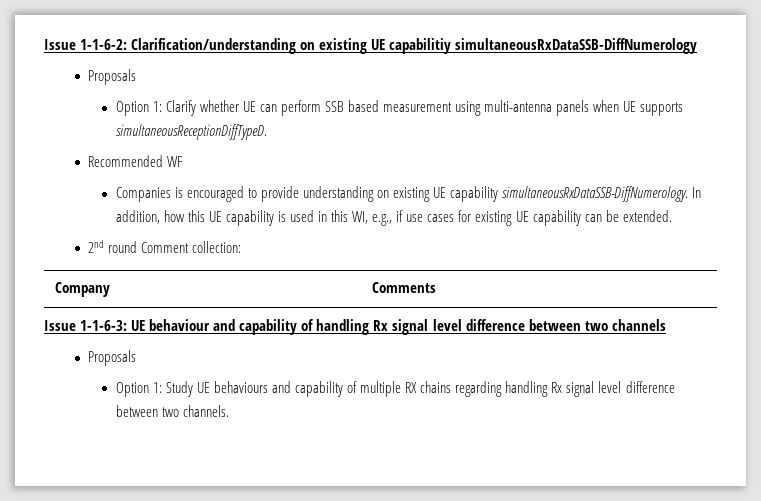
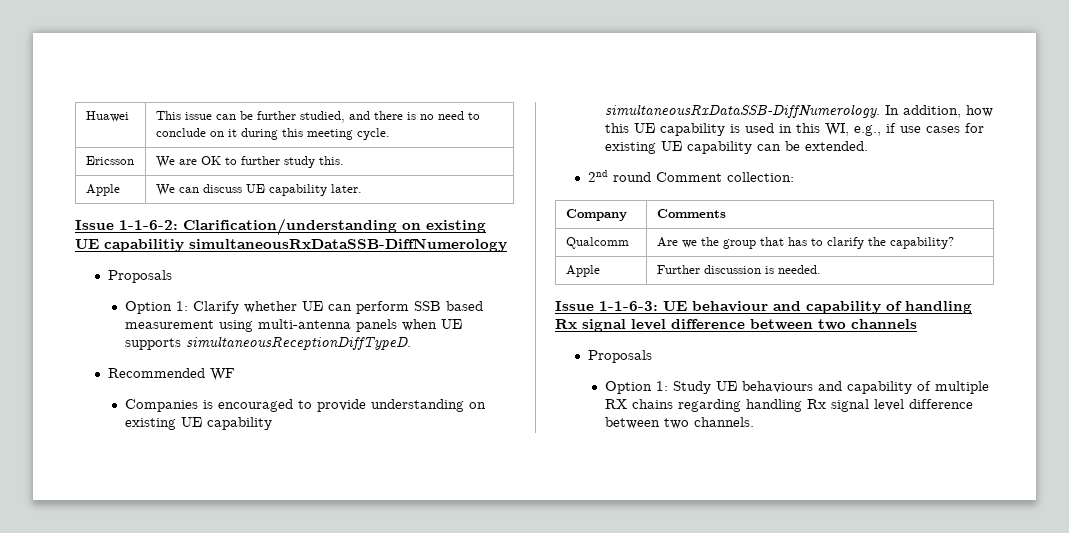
+ Huawei | This issue can be further studied, and there is no need to conclude on it during this meeting cycle.
+ Ericsson | We are OK to further study this.
+ Apple | We can discuss UE capability later.
+ Qualcomm | Are we the group that has to clarify the capability?
+ Apple | Further discussion is needed.

